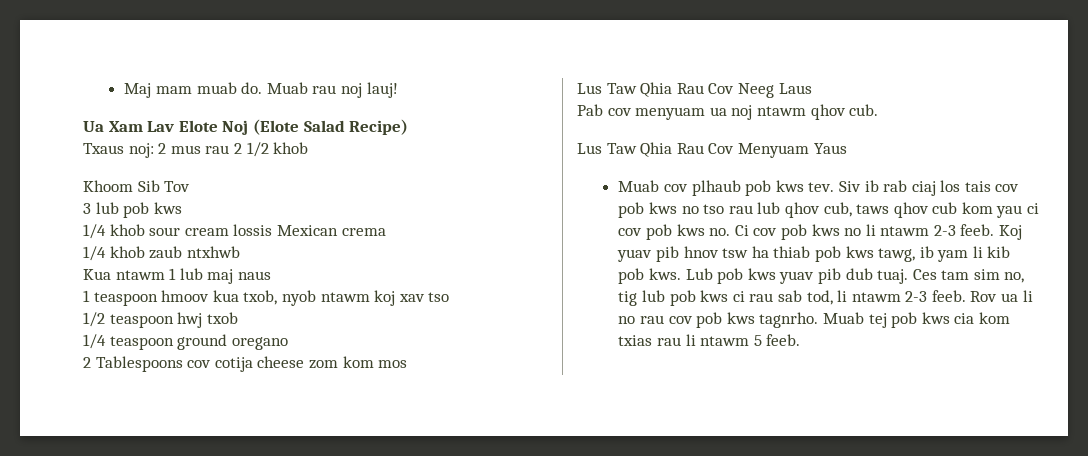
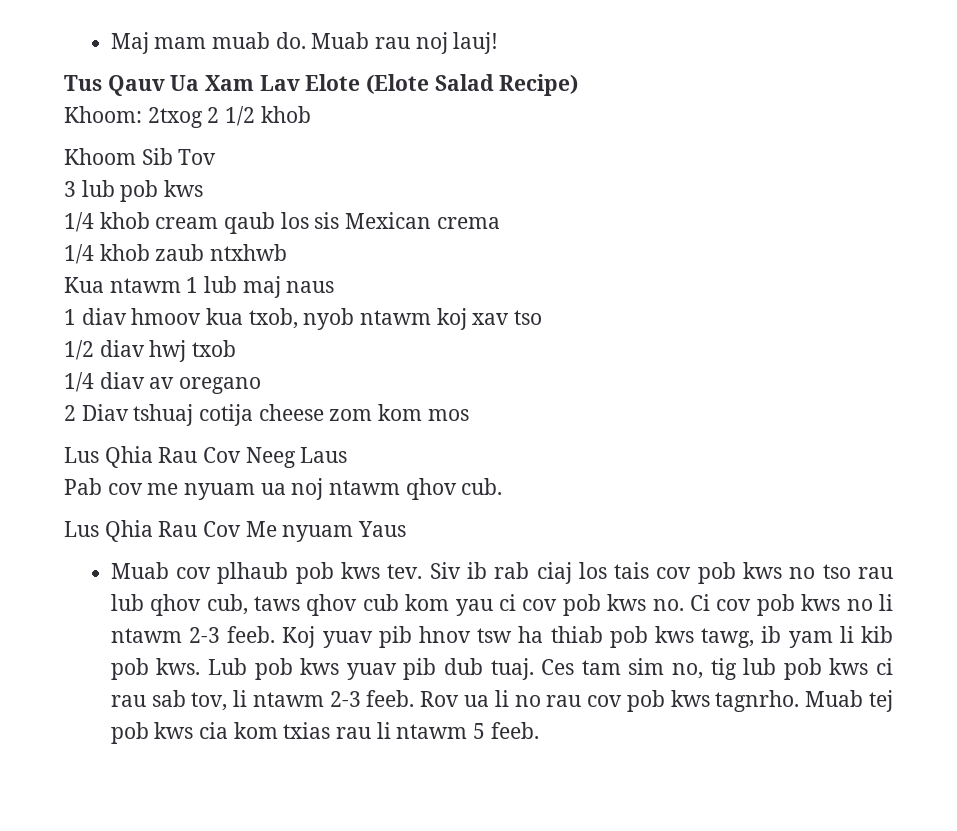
- Ua Xam Lav Elote Noj (Elote Salad Recipe)
+ Tus Qauv Ua Xam Lav Elote (Elote Salad Recipe)
- Txaus noj: 2 mus rau 2 1/2 khob
+ Khoom: 2txog 2 1/2 khob
- 1/4 khob sour cream lossis Mexican crema
+ 1/4 khob cream qaub los sis Mexican crema
- 1 teaspoon hmoov kua txob, nyob ntawm koj xav tso
+ 1 diav hmoov kua txob, nyob ntawm koj xav tso
- 1/2 teaspoon hwj txob
+ 1/2 diav hwj txob
- 1/4 teaspoon ground oregano
+ 1/4 diav av oregano
- 2 Tablespoons cov cotija cheese zom kom mos
+ 2 Diav tshuaj cotija cheese zom kom mos
- Lus Taw Qhia Rau Cov Neeg Laus
+ Lus Qhia Rau Cov Neeg Laus
- Pab cov menyuam ua noj ntawm qhov cub.
+ Pab cov me nyuam ua noj ntawm qhov cub.
- Lus Taw Qhia Rau Cov Menyuam Yaus
+ Lus Qhia Rau Cov Me nyuam Yaus
- Ces tam sim no, tig lub pob kws ci rau sab tod, li ntawm 2-3 feeb.
+ Ces tam sim no, tig lub pob kws ci rau sab tov, li ntawm 2-3 feeb.

